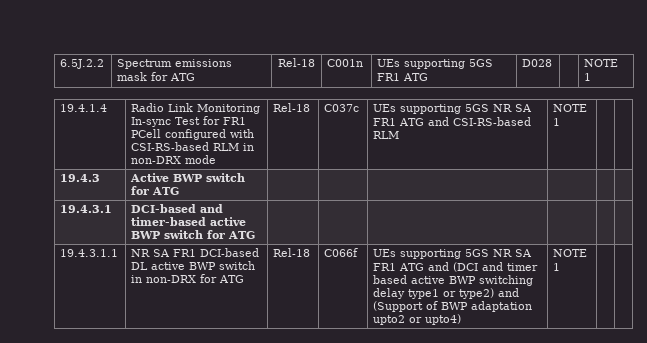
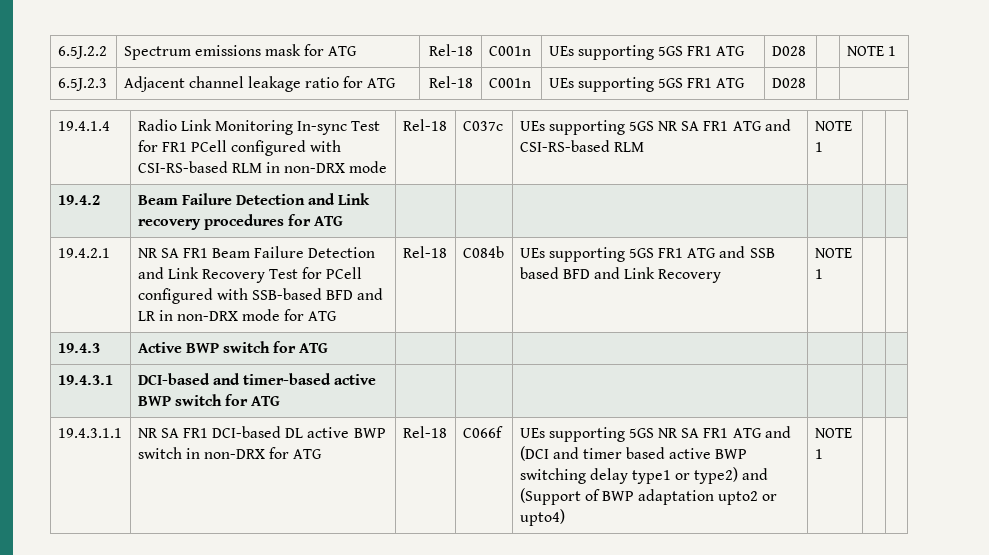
+ 6.5J.2.3 | Adjacent channel leakage ratio for ATG | Rel-18 | C001n | UEs supporting 5GS FR1 ATG | D028 | |
+ 19.4.2 | Beam Failure Detection and Link recovery procedures for ATG | | | | | |
+ 19.4.2.1 | NR SA FR1 Beam Failure Detection and Link Recovery Test for PCell configured with SSB-based BFD and LR in non-DRX mode for ATG | Rel-18 | C084b | UEs supporting 5GS FR1 ATG and SSB based BFD and Link Recovery | NOTE 1 | |

